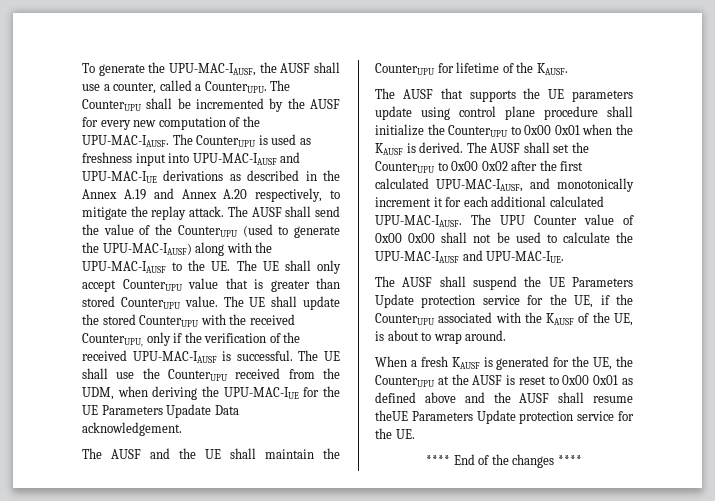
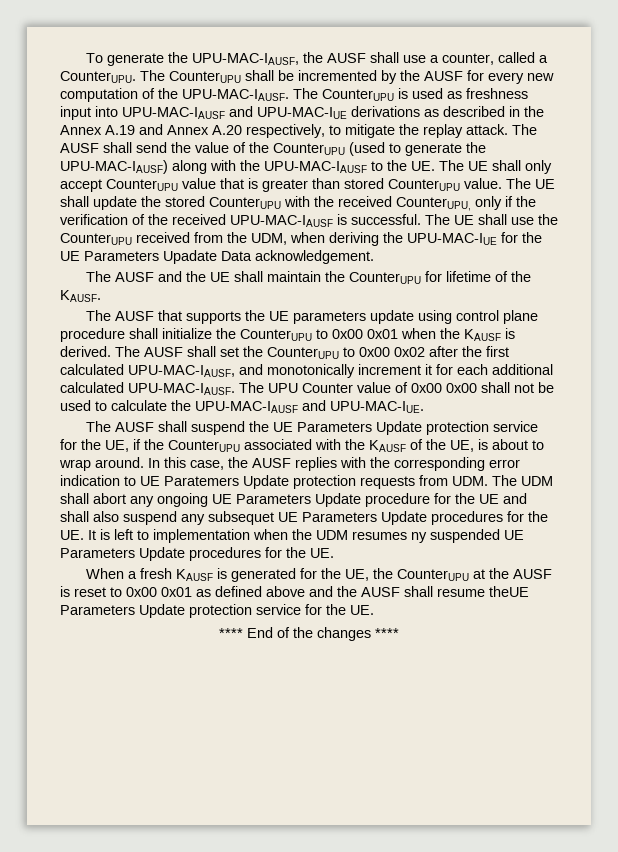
+ In this case, the AUSF replies with the corresponding error indication to UE Paratemers Update protection requests from UDM. The UDM shall abort any ongoing UE Parameters Update procedure for the UE and shall also suspend any subsequet UE Parameters Update procedures for the UE. It is left to implementation when the UDM resumes ny suspended UE Parameters Update procedures for the UE.

